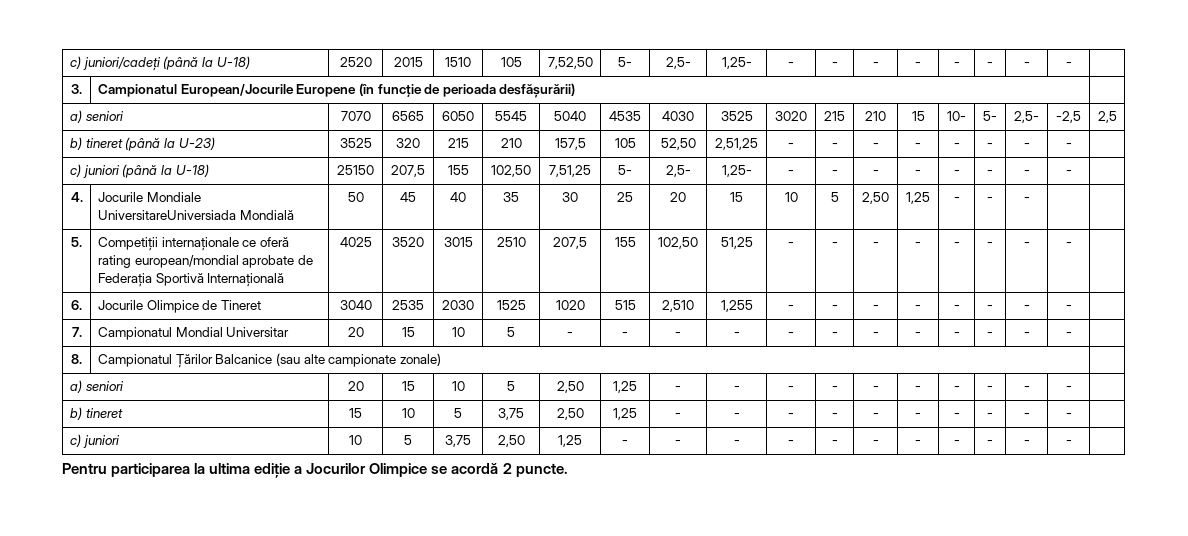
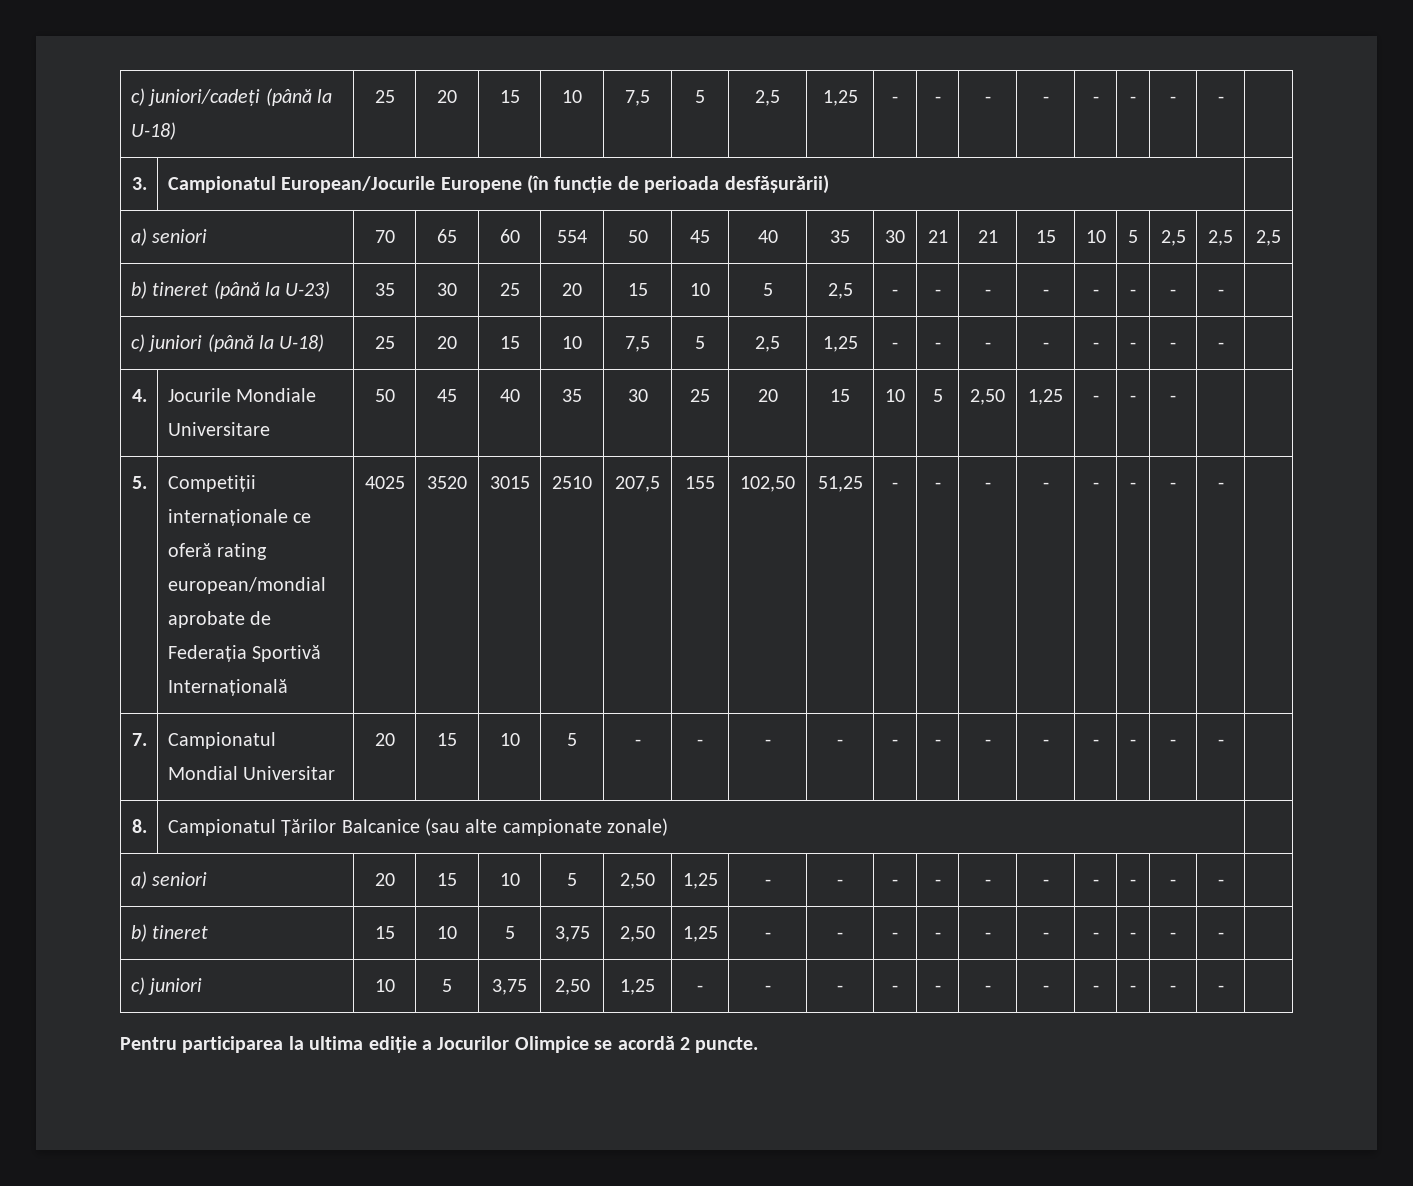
- c) juniori/cadeți (până la U-18) | 2520 | 2015 | 1510 | 105 | 7,52,50 | 5- | 2,5- | 1,25- | - | - | - | - | - | - | - | - |
+ c) juniori/cadeți (până la U-18) | 25 | 20 | 15 | 10 | 7,5 | 5 | 2,5 | 1,25 | - | - | - | - | - | - | - | - |
- a) seniori | 7070 | 6565 | 6050 | 5545 | 5040 | 4535 | 4030 | 3525 | 3020 | 215 | 210 | 15 | 10- | 5- | 2,5- | -2,5 | 2,5
+ a) seniori | 70 | 65 | 60 | 554 | 50 | 45 | 40 | 35 | 30 | 21 | 21 | 15 | 10 | 5 | 2,5 | 2,5 | 2,5
- b) tineret (până la U-23) | 3525 | 320 | 215 | 210 | 157,5 | 105 | 52,50 | 2,51,25 | - | - | - | - | - | - | - | - |
+ b) tineret (până la U-23) | 35 | 30 | 25 | 20 | 15 | 10 | 5 | 2,5 | - | - | - | - | - | - | - | - |
- c) juniori (până la U-18) | 25150 | 207,5 | 155 | 102,50 | 7,51,25 | 5- | 2,5- | 1,25- | - | - | - | - | - | - | - | - |
+ c) juniori (până la U-18) | 25 | 20 | 15 | 10 | 7,5 | 5 | 2,5 | 1,25 | - | - | - | - | - | - | - | - |
- 4. | Jocurile Mondiale UniversitareUniversiada Mondială | 50 | 45 | 40 | 35 | 30 | 25 | 20 | 15 | 10 | 5 | 2,50 | 1,25 | - | - | - | |
+ 4. | Jocurile Mondiale Universitare | 50 | 45 | 40 | 35 | 30 | 25 | 20 | 15 | 10 | 5 | 2,50 | 1,25 | - | - | - | |
- 6. | Jocurile Olimpice de Tineret | 3040 | 2535 | 2030 | 1525 | 1020 | 515 | 2,510 | 1,255 | - | - | - | - | - | - | - | - |

